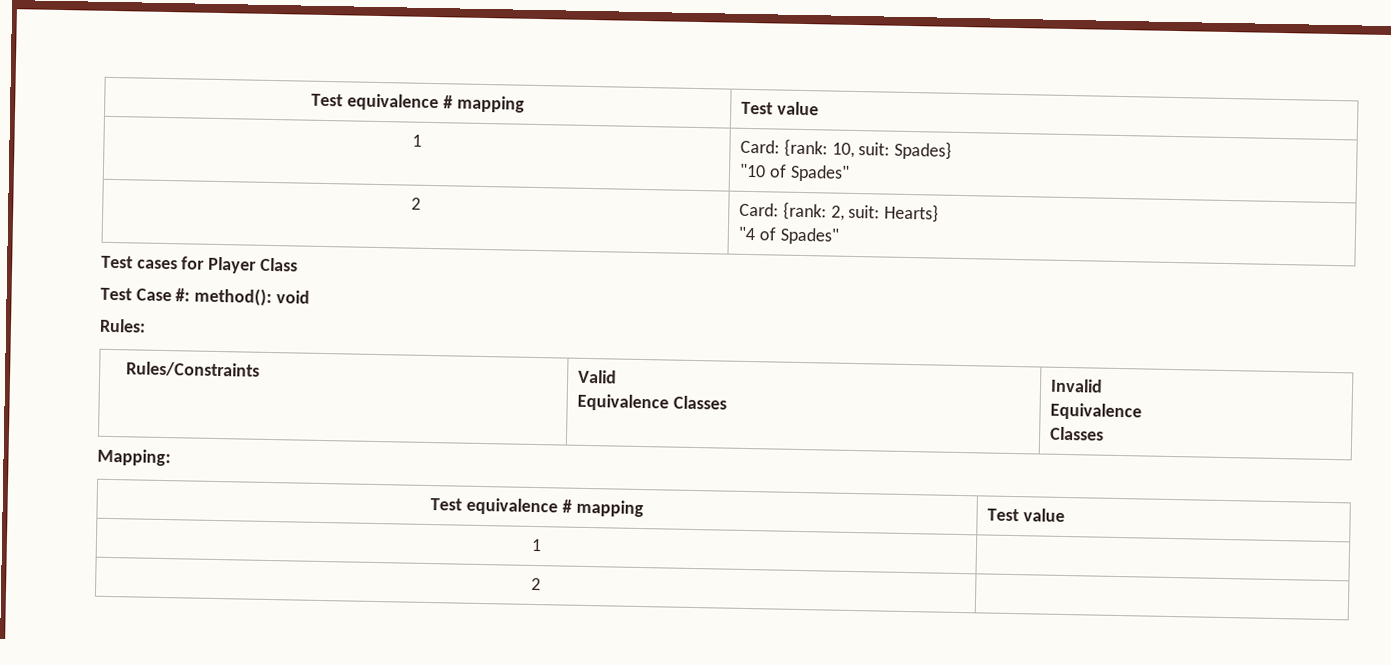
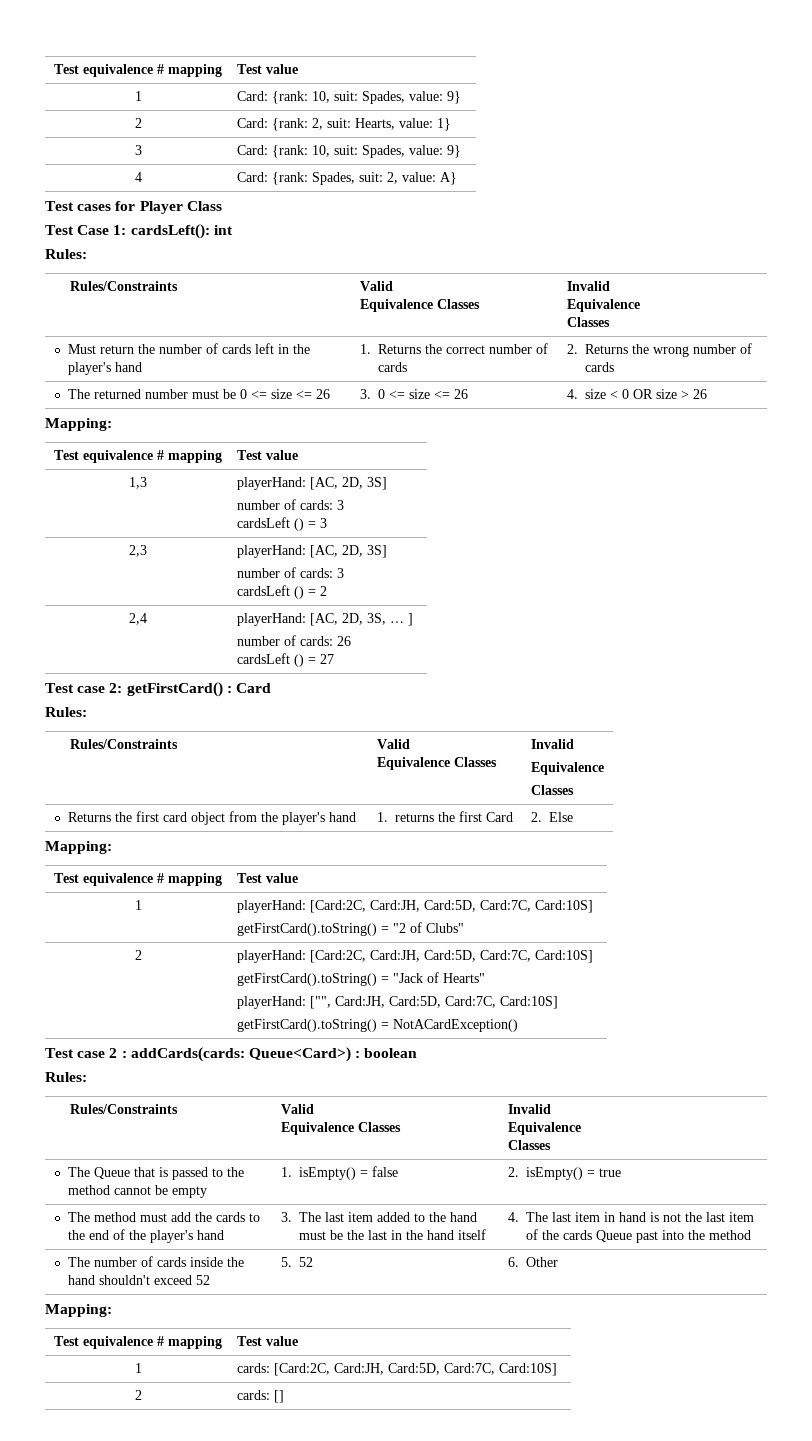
- 1 | Card: {rank: 10, suit: Spades}
- "10 of Spades"
+ 1 | Card: {rank: 10, suit: Spades, value: 9}
- 2 | Card: {rank: 2, suit: Hearts}
- "4 of Spades"
+ 2 | Card: {rank: 2, suit: Hearts, value: 1}
+ 3 | Card: {rank: 10, suit: Spades, value: 9}
+ 4 | Card: {rank: Spades, suit: 2, value: A}
- Test Case #: method(): void
+ Test Case 1: cardsLeft(): int
  Rules:
  Rules/Constraints | Valid
  Equivalence Classes | Invalid
  Equivalence
  Classes
+ Must return the number of cards left in the player's hand | 1. Returns the correct number of cards | 2. Returns the wrong number of cards
+ The returned number must be 0 <= size <= 26 | 3. 0 <= size <= 26 | 4. size < 0 OR size > 26
  Mapping:
  Test equivalence # mapping | Test value
- 1 |
- 2 |
+ 1,3 | playerHand: [AC, 2D, 3S]
+ number of cards: 3
+ cardsLeft () = 3
+ 2,3 | playerHand: [AC, 2D, 3S]
+ number of cards: 3
+ cardsLeft () = 2
+ 2,4 | playerHand: [AC, 2D, 3S, … ]
+ number of cards: 26
+ cardsLeft () = 27
+ Test case 2: getFirstCard() : Card
+ Rules:
+ Rules/Constraints | Valid
+ Equivalence Classes | Invalid
+ Equivalence
+ Classes
+ Returns the first card object from the player's hand | 1. returns the first Card | 2. Else
+ Mapping:
+ Test equivalence # mapping | Test value
+ 1 | playerHand: [Card:2C, Card:JH, Card:5D, Card:7C, Card:10S]
+ getFirstCard().toString() = "2 of Clubs"
+ 2 | playerHand: [Card:2C, Card:JH, Card:5D, Card:7C, Card:10S]
+ getFirstCard().toString() = "Jack of Hearts"
+ playerHand: ["", Card:JH, Card:5D, Card:7C, Card:10S]
+ getFirstCard().toString() = NotACardException()
+ Test case 2 : addCards(cards: Queue<Card>) : boolean
+ Rules:
+ Rules/Constraints | Valid
+ Equivalence Classes | Invalid
+ Equivalence
+ Classes
+ The Queue that is passed to the method cannot be empty | 1. isEmpty() = false | 2. isEmpty() = true
+ The method must add the cards to the end of the player's hand | 3. The last item added to the hand must be the last in the hand itself | 4. The last item in hand is not the last item of the cards Queue past into the method
+ The number of cards inside the hand shouldn't exceed 52 | 5. 52 | 6. Other
+ Mapping:
+ Test equivalence # mapping | Test value
+ 1 | cards: [Card:2C, Card:JH, Card:5D, Card:7C, Card:10S]
+ 2 | cards: []

